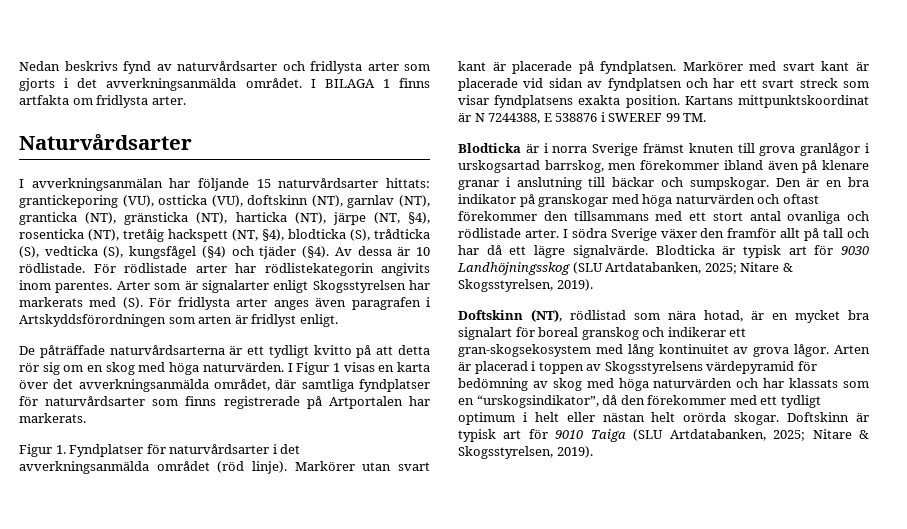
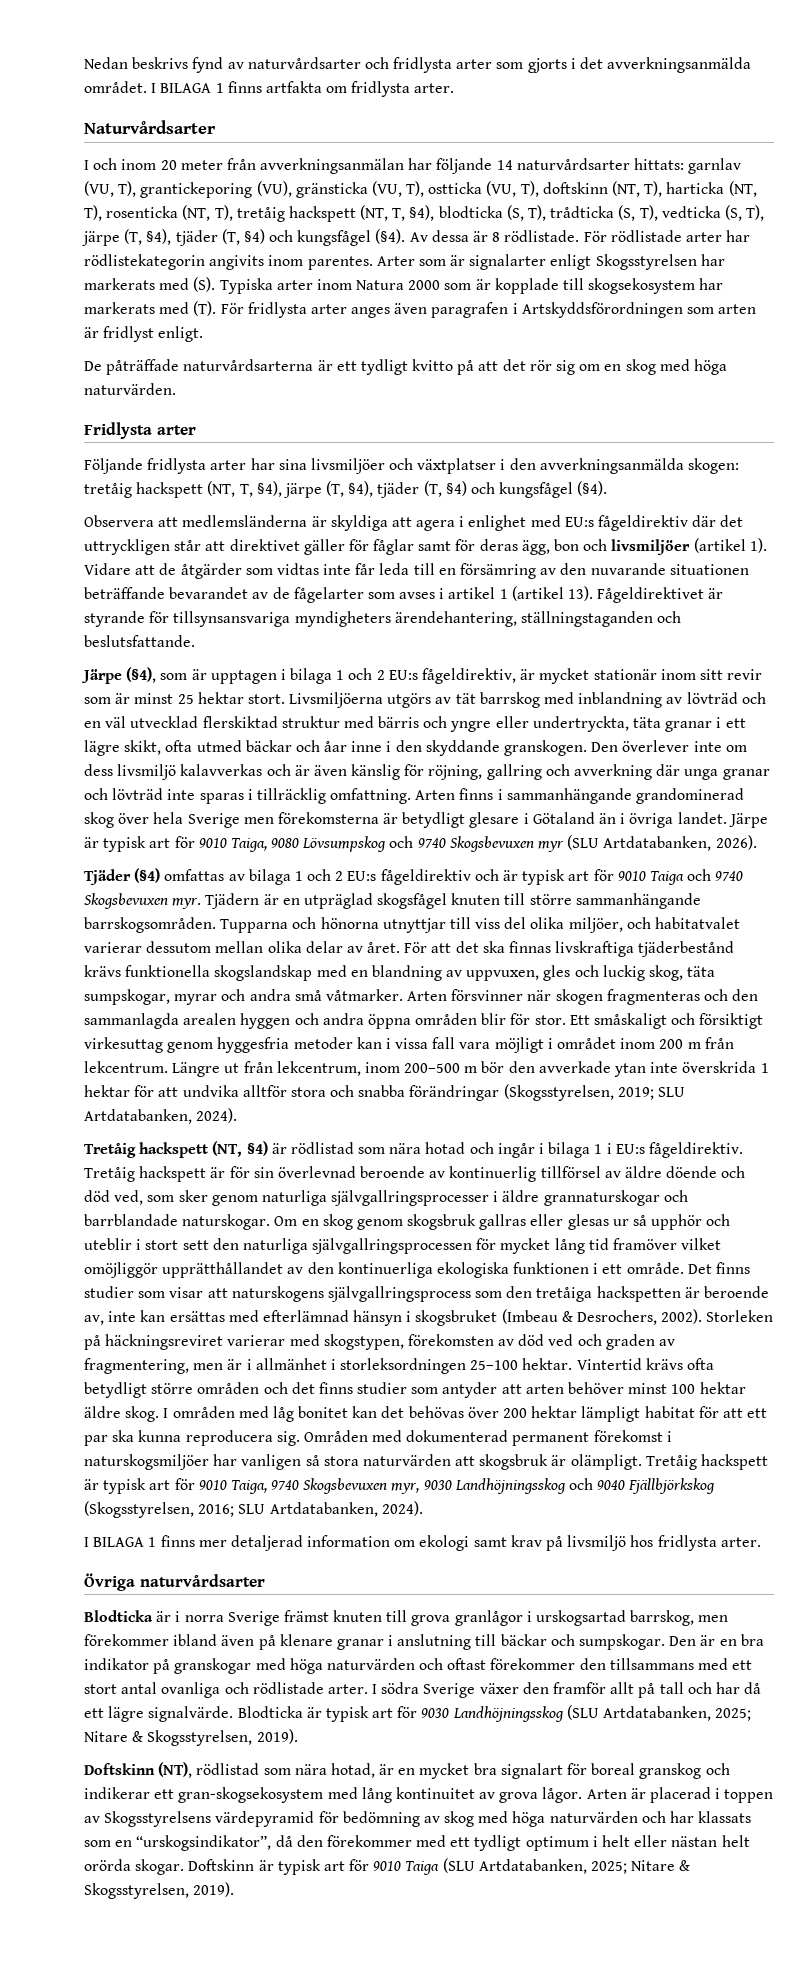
- I avverkningsanmälan har följande 15 naturvårdsarter hittats: grantickeporing (VU), ostticka (VU), doftskinn (NT), garnlav (NT), granticka (NT), gränsticka (NT), harticka (NT), järpe (NT, §4), rosenticka (NT), tretåig hackspett (NT, §4), blodticka (S), trådticka (S), vedticka (S), kungsfågel (§4) och tjäder (§4).
+ I och inom 20 meter från avverkningsanmälan har följande 14 naturvårdsarter hittats: garnlav (VU, T), grantickeporing (VU), gränsticka (VU, T), ostticka (VU, T), doftskinn (NT, T), harticka (NT, T), rosenticka (NT, T), tretåig hackspett (NT, T, §4), blodticka (S, T), trådticka (S, T), vedticka (S, T), järpe (T, §4), tjäder (T, §4) och kungsfågel (§4).
- Av dessa är 10 rödlistade.
+ Av dessa är 8 rödlistade.
- Arter som är signalarter enligt Skogsstyrelsen har markerats med (S). För fridlysta arter anges även paragrafen i Artskyddsförordningen som arten är fridlyst enligt.
+ Arter som är signalarter enligt Skogsstyrelsen har markerats med (S). Typiska arter inom Natura 2000 som är kopplade till skogsekosystem har markerats med (T). För fridlysta arter anges även paragrafen i Artskyddsförordningen som arten är fridlyst enligt.
- De påträffade naturvårdsarterna är ett tydligt kvitto på att detta rör sig om en skog med höga naturvärden. I Figur 1 visas en karta över det avverkningsanmälda området, där samtliga fyndplatser för naturvårdsarter som finns registrerade på Artportalen har markerats.
- Figur 1. Fyndplatser för naturvårdsarter i det avverkningsanmälda området (röd linje). Markörer utan svart kant är placerade på fyndplatsen. Markörer med svart kant är placerade vid sidan av fyndplatsen och har ett svart streck som visar fyndplatsens exakta position. Kartans mittpunktskoordinat är N 7244388, E 538876 i SWEREF 99 TM.
+ De påträffade naturvårdsarterna är ett tydligt kvitto på att det rör sig om en skog med höga naturvärden.
+ Fridlysta arter
+ Följande fridlysta arter har sina livsmiljöer och växtplatser i den avverkningsanmälda skogen: tretåig hackspett (NT, T, §4), järpe (T, §4), tjäder (T, §4) och kungsfågel (§4).
+ Observera att medlemsländerna är skyldiga att agera i enlighet med EU:s fågeldirektiv där det uttryckligen står att direktivet gäller för fåglar samt för deras ägg, bon och livsmiljöer (artikel 1). Vidare att de åtgärder som vidtas inte får leda till en försämring av den nuvarande situationen beträffande bevarandet av de fågelarter som avses i artikel 1 (artikel 13). Fågeldirektivet är styrande för tillsynsansvariga myndigheters ärendehantering, ställningstaganden och beslutsfattande.
+ Järpe (§4), som är upptagen i bilaga 1 och 2 EU:s fågeldirektiv, är mycket stationär inom sitt revir som är minst 25 hektar stort. Livsmiljöerna utgörs av tät barrskog med inblandning av lövträd och en väl utvecklad flerskiktad struktur med bärris och yngre eller undertryckta, täta granar i ett lägre skikt, ofta utmed bäckar och åar inne i den skyddande granskogen. Den överlever inte om dess livsmiljö kalavverkas och är även känslig för röjning, gallring och avverkning där unga granar och lövträd inte sparas i tillräcklig omfattning. Arten finns i sammanhängande grandominerad skog över hela Sverige men förekomsterna är betydligt glesare i Götaland än i övriga landet. Järpe är typisk art för 9010 Taiga, 9080 Lövsumpskog och 9740 Skogsbevuxen myr (SLU Artdatabanken, 2026).
+ Tjäder (§4) omfattas av bilaga 1 och 2 EU:s fågeldirektiv och är typisk art för 9010 Taiga och 9740 Skogsbevuxen myr. Tjädern är en utpräglad skogsfågel knuten till större sammanhängande barrskogsområden. Tupparna och hönorna utnyttjar till viss del olika miljöer, och habitatvalet varierar dessutom mellan olika delar av året. För att det ska finnas livskraftiga tjäderbestånd krävs funktionella skogslandskap med en blandning av uppvuxen, gles och luckig skog, täta sumpskogar, myrar och andra små våtmarker. Arten försvinner när skogen fragmenteras och den sammanlagda arealen hyggen och andra öppna områden blir för stor. Ett småskaligt och försiktigt virkesuttag genom hyggesfria metoder kan i vissa fall vara möjligt i området inom 200 m från lekcentrum. Längre ut från lekcentrum, inom 200–500 m bör den avverkade ytan inte överskrida 1 hektar för att undvika alltför stora och snabba förändringar (Skogsstyrelsen, 2019; SLU Artdatabanken, 2024).
+ Tretåig hackspett (NT, §4) är rödlistad som nära hotad och ingår i bilaga 1 i EU:s fågeldirektiv. Tretåig hackspett är för sin överlevnad beroende av kontinuerlig tillförsel av äldre döende och död ved, som sker genom naturliga självgallringsprocesser i äldre grannaturskogar och barrblandade naturskogar. Om en skog genom skogsbruk gallras eller glesas ur så upphör och uteblir i stort sett den naturliga självgallringsprocessen för mycket lång tid framöver vilket omöjliggör upprätthållandet av den kontinuerliga ekologiska funktionen i ett område. Det finns studier som visar att naturskogens självgallringsprocess som den tretåiga hackspetten är beroende av, inte kan ersättas med efterlämnad hänsyn i skogsbruket (Imbeau & Desrochers, 2002). Storleken på häckningsreviret varierar med skogstypen, förekomsten av död ved och graden av fragmentering, men är i allmänhet i storleksordningen 25–100 hektar. Vintertid krävs ofta betydligt större områden och det finns studier som antyder att arten behöver minst 100 hektar äldre skog. I områden med låg bonitet kan det behövas över 200 hektar lämpligt habitat för att ett par ska kunna reproducera sig. Områden med dokumenterad permanent förekomst i naturskogsmiljöer har vanligen så stora naturvärden att skogsbruk är olämpligt. Tretåig hackspett är typisk art för 9010 Taiga, 9740 Skogsbevuxen myr, 9030 Landhöjningsskog och 9040 Fjällbjörkskog (Skogsstyrelsen, 2016; SLU Artdatabanken, 2024).
+ I BILAGA 1 finns mer detaljerad information om ekologi samt krav på livsmiljö hos fridlysta arter.
+ Övriga naturvårdsarter

